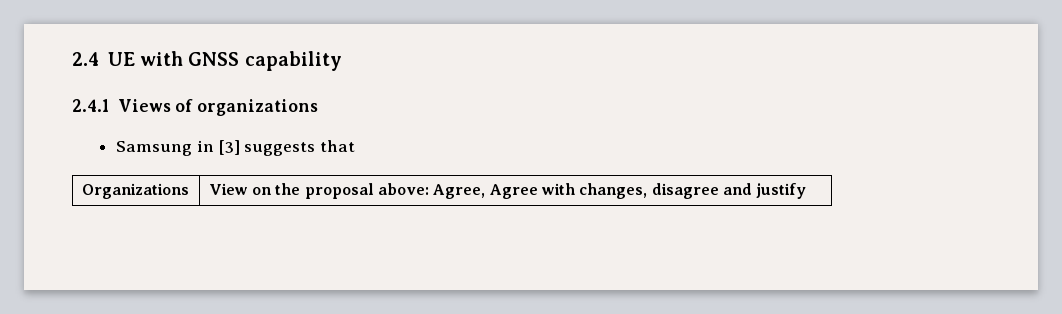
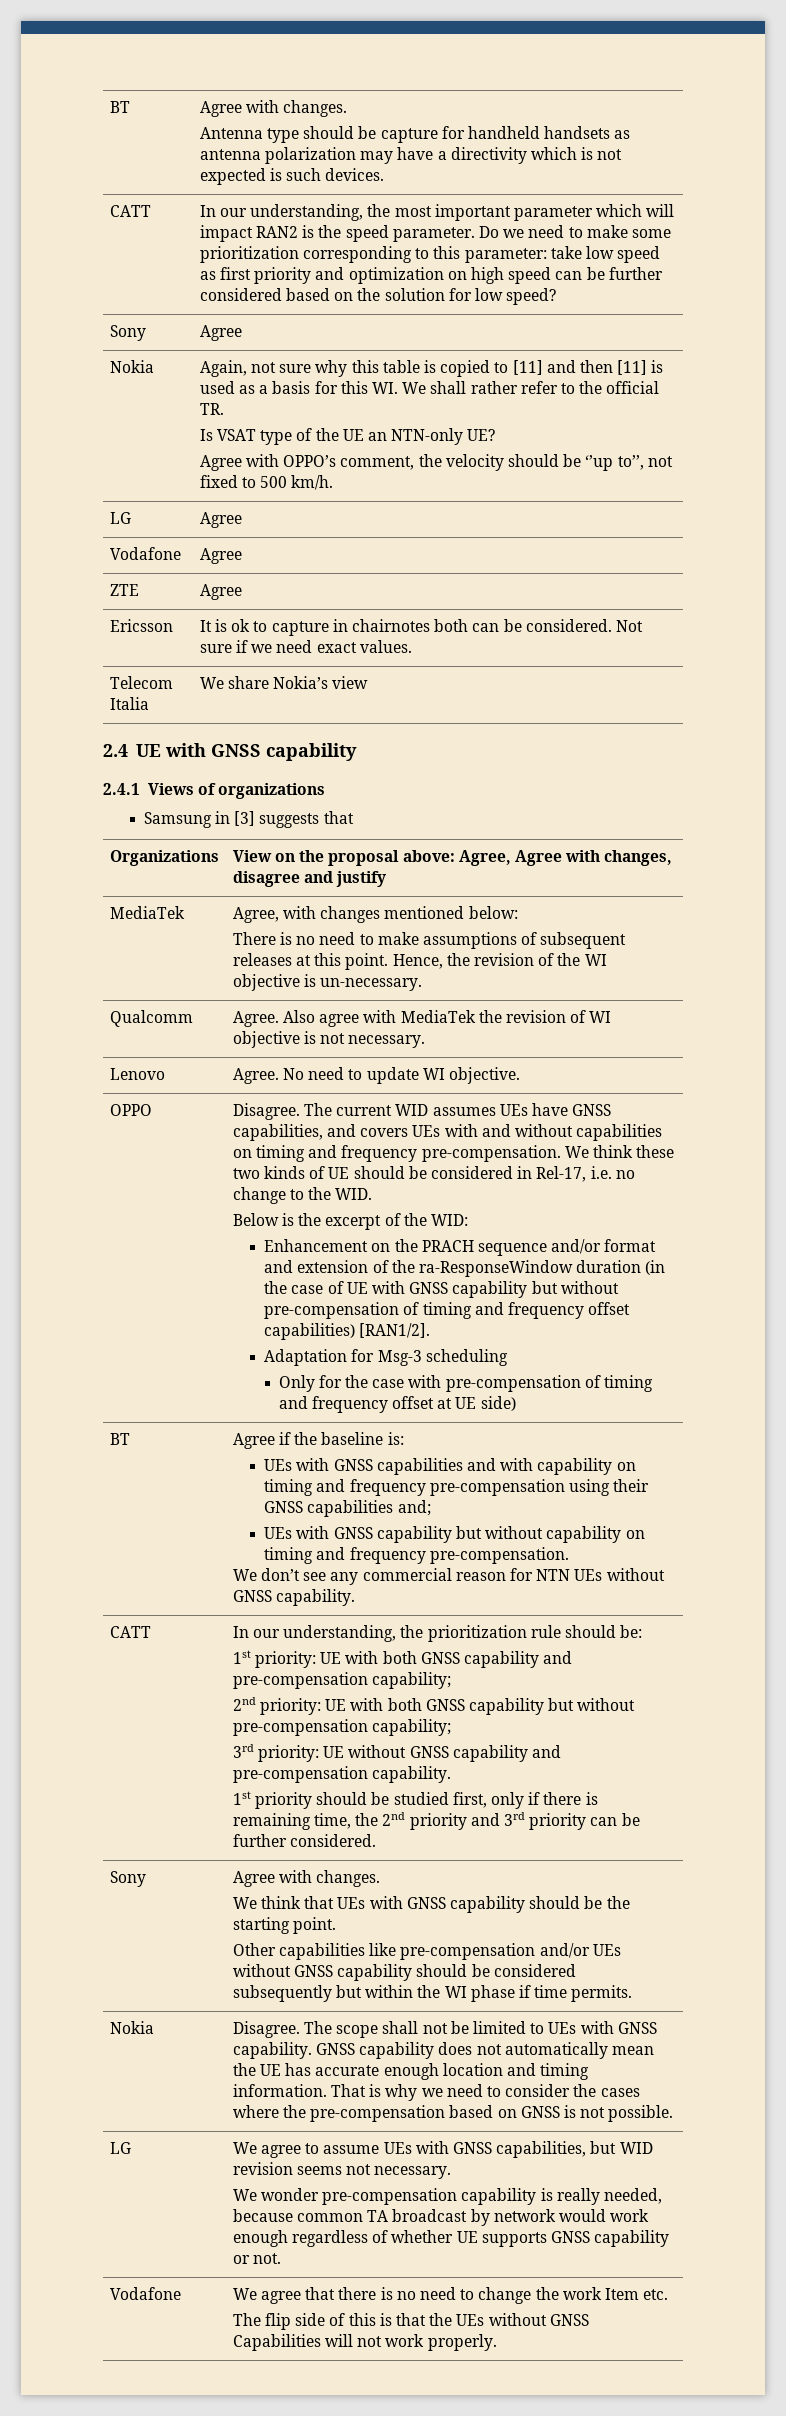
+ BT | Agree with changes.
+ Antenna type should be capture for handheld handsets as antenna polarization may have a directivity which is not expected is such devices.
+ CATT | In our understanding, the most important parameter which will impact RAN2 is the speed parameter. Do we need to make some prioritization corresponding to this parameter: take low speed as first priority and optimization on high speed can be further considered based on the solution for low speed?
+ Sony | Agree
+ Nokia | Again, not sure why this table is copied to [11] and then [11] is used as a basis for this WI. We shall rather refer to the official TR.
+ Is VSAT type of the UE an NTN-only UE?
+ Agree with OPPO’s comment, the velocity should be ‘’up to’’, not fixed to 500 km/h.
+ LG | Agree
+ Vodafone | Agree
+ ZTE | Agree
+ Ericsson | It is ok to capture in chairnotes both can be considered. Not sure if we need exact values.
+ Telecom Italia | We share Nokia’s view
+ MediaTek | Agree, with changes mentioned below:
+ There is no need to make assumptions of subsequent releases at this point. Hence, the revision of the WI objective is un-necessary.
+ Qualcomm | Agree. Also agree with MediaTek the revision of WI objective is not necessary.
+ Lenovo | Agree. No need to update WI objective.
+ OPPO | Disagree. The current WID assumes UEs have GNSS capabilities, and covers UEs with and without capabilities on timing and frequency pre-compensation. We think these two kinds of UE should be considered in Rel-17, i.e. no change to the WID.
+ Below is the excerpt of the WID:
+ Enhancement on the PRACH sequence and/or format and extension of the ra-ResponseWindow duration (in the case of UE with GNSS capability but without pre-compensation of timing and frequency offset capabilities) [RAN1/2].
+ Adaptation for Msg-3 scheduling
+ Only for the case with pre-compensation of timing and frequency offset at UE side)
+ BT | Agree if the baseline is:
+ UEs with GNSS capabilities and with capability on timing and frequency pre-compensation using their GNSS capabilities and;
+ UEs with GNSS capability but without capability on timing and frequency pre-compensation.
+ We don’t see any commercial reason for NTN UEs without GNSS capability.
+ CATT | In our understanding, the prioritization rule should be:
+ 1st priority: UE with both GNSS capability and pre-compensation capability;
+ 2nd priority: UE with both GNSS capability but without pre-compensation capability;
+ 3rd priority: UE without GNSS capability and pre-compensation capability.
+ 1st priority should be studied first, only if there is remaining time, the 2nd priority and 3rd priority can be further considered.
+ Sony | Agree with changes.
+ We think that UEs with GNSS capability should be the starting point.
+ Other capabilities like pre-compensation and/or UEs without GNSS capability should be considered subsequently but within the WI phase if time permits.
+ Nokia | Disagree. The scope shall not be limited to UEs with GNSS capability. GNSS capability does not automatically mean the UE has accurate enough location and timing information. That is why we need to consider the cases where the pre-compensation based on GNSS is not possible.
+ LG | We agree to assume UEs with GNSS capabilities, but WID revision seems not necessary.
+ We wonder pre-compensation capability is really needed, because common TA broadcast by network would work enough regardless of whether UE supports GNSS capability or not.
+ Vodafone | We agree that there is no need to change the work Item etc.
+ The flip side of this is that the UEs without GNSS Capabilities will not work properly.

